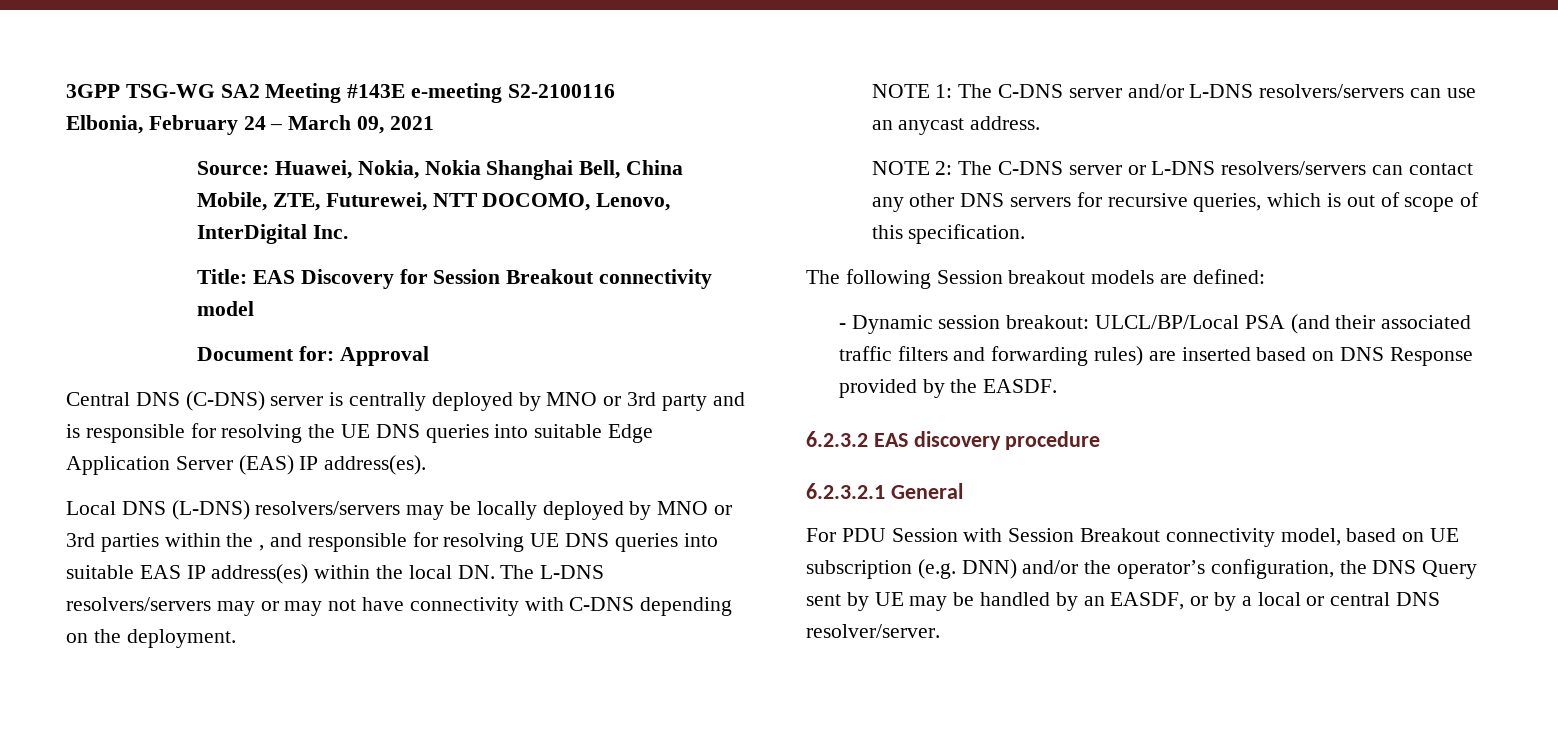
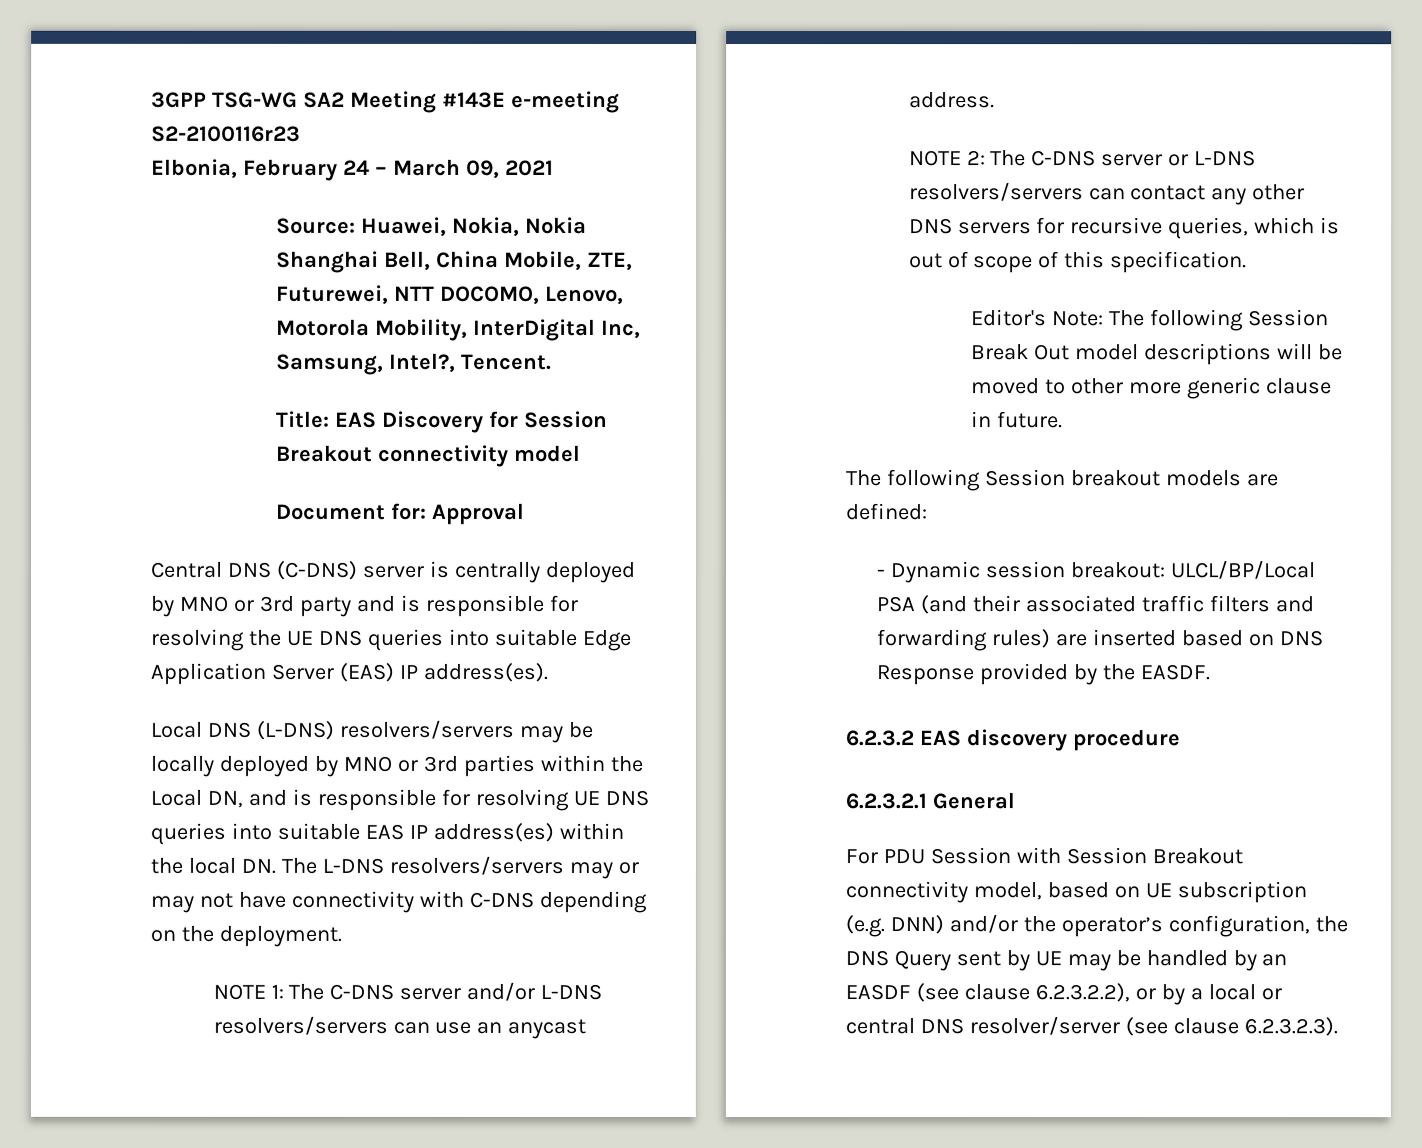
- 3GPP TSG-WG SA2 Meeting #143E e-meeting S2-2100116
+ 3GPP TSG-WG SA2 Meeting #143E e-meeting S2-2100116r23
- Source: Huawei, Nokia, Nokia Shanghai Bell, China Mobile, ZTE, Futurewei, NTT DOCOMO, Lenovo, InterDigital Inc.
+ Source: Huawei, Nokia, Nokia Shanghai Bell, China Mobile, ZTE, Futurewei, NTT DOCOMO, Lenovo, Motorola Mobility, InterDigital Inc, Samsung, Intel?, Tencent.
- Local DNS (L-DNS) resolvers/servers may be locally deployed by MNO or 3rd parties within the , and responsible for resolving UE DNS queries into suitable EAS IP address(es) within the local DN. The L-DNS resolvers/servers may or may not have connectivity with C-DNS depending on the deployment.
+ Local DNS (L-DNS) resolvers/servers may be locally deployed by MNO or 3rd parties within the Local DN, and is responsible for resolving UE DNS queries into suitable EAS IP address(es) within the local DN. The L-DNS resolvers/servers may or may not have connectivity with C-DNS depending on the deployment.
+ Editor's Note: The following Session Break Out model descriptions will be moved to other more generic clause in future.
- For PDU Session with Session Breakout connectivity model, based on UE subscription (e.g. DNN) and/or the operator’s configuration, the DNS Query sent by UE may be handled by an EASDF, or by a local or central DNS resolver/server.
+ For PDU Session with Session Breakout connectivity model, based on UE subscription (e.g. DNN) and/or the operator’s configuration, the DNS Query sent by UE may be handled by an EASDF (see clause 6.2.3.2.2), or by a local or central DNS resolver/server (see clause 6.2.3.2.3).

